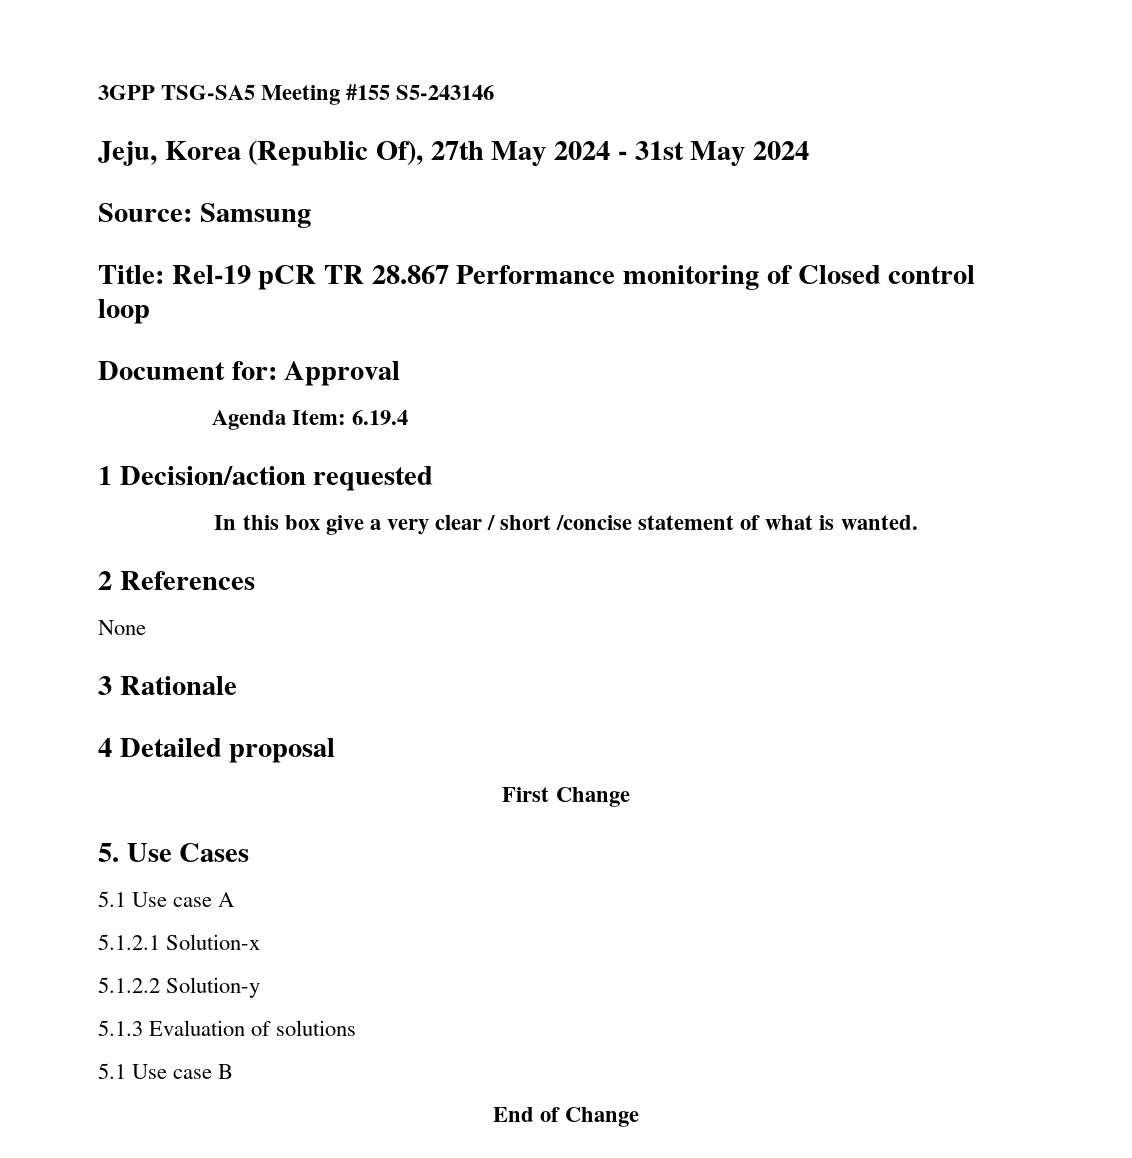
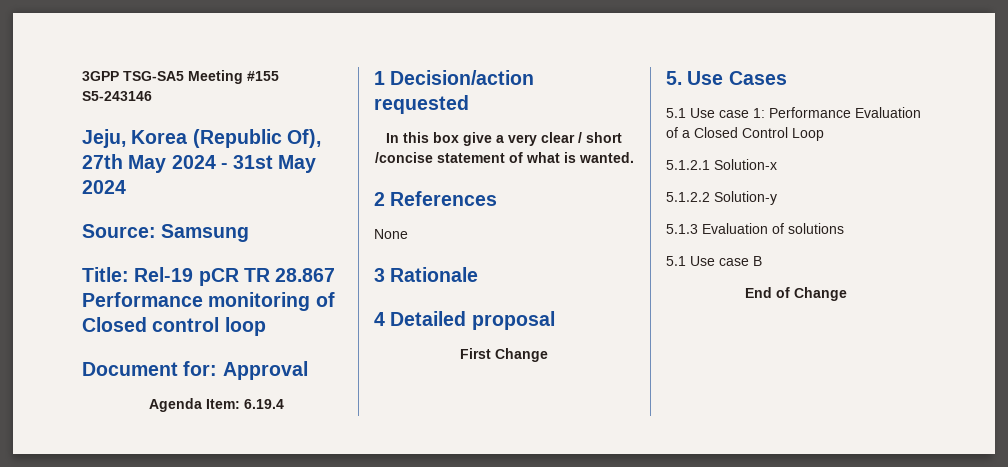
- 5.1 Use case A
+ 5.1 Use case 1: Performance Evaluation of a Closed Control Loop

